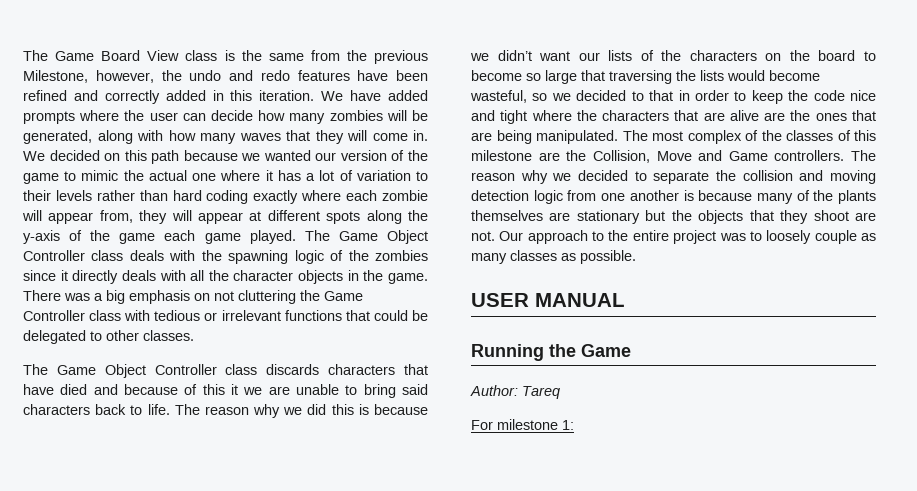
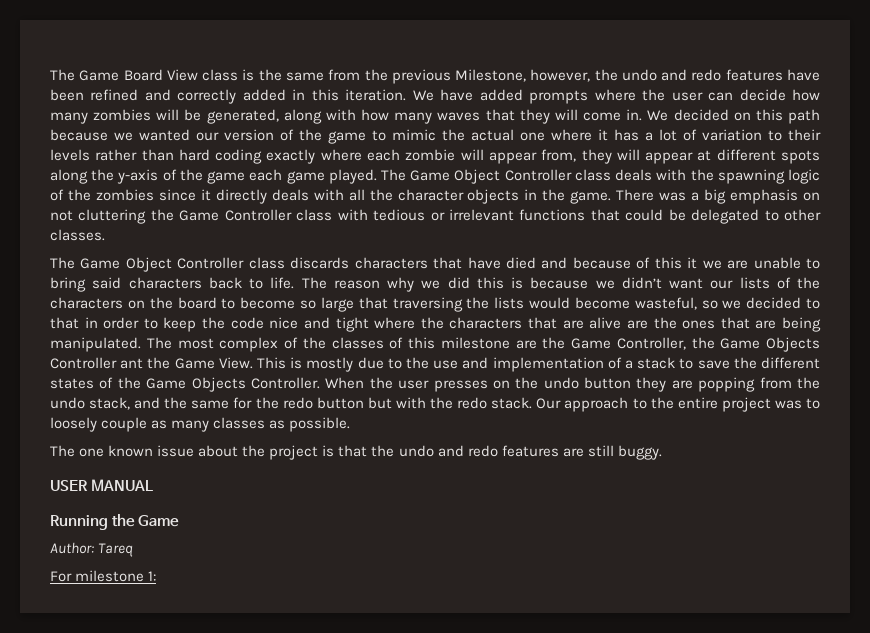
- The most complex of the classes of this milestone are the Collision, Move and Game controllers. The reason why we decided to separate the collision and moving detection logic from one another is because many of the plants themselves are stationary but the objects that they shoot are not.
+ The most complex of the classes of this milestone are the Game Controller, the Game Objects Controller ant the Game View. This is mostly due to the use and implementation of a stack to save the different states of the Game Objects Controller. When the user presses on the undo button they are popping from the undo stack, and the same for the redo button but with the redo stack.
+ The one known issue about the project is that the undo and redo features are still buggy.

